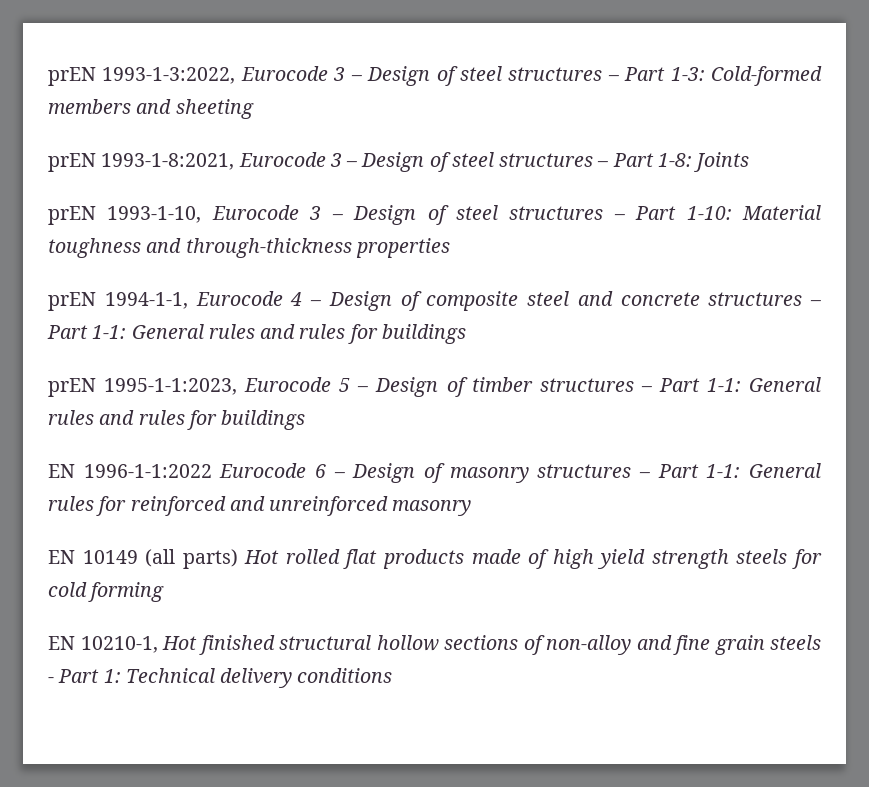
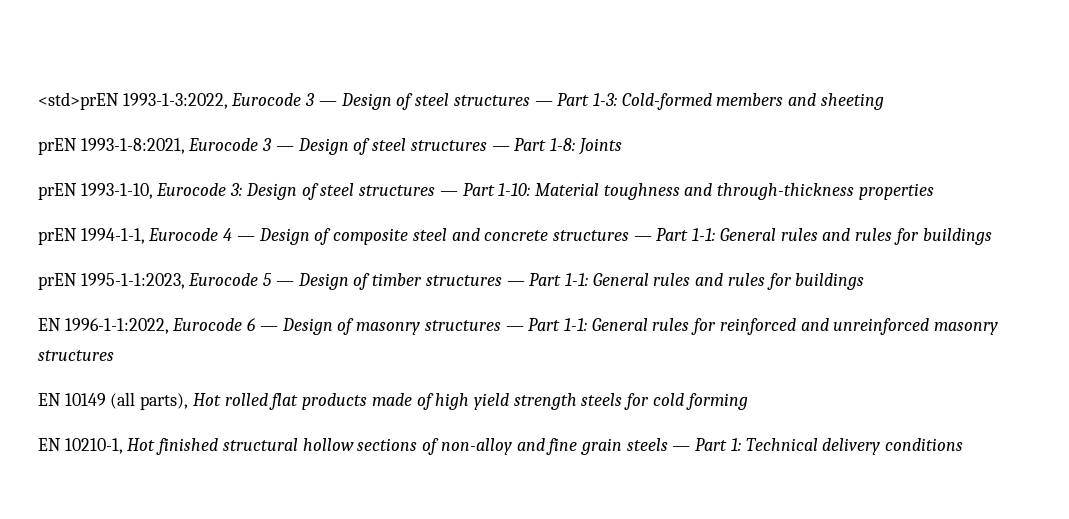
- prEN 1993-1-3:2022, Eurocode 3 – Design of steel structures – Part 1-3: Cold-formed members and sheeting
+ <std>prEN 1993-1-3:2022, Eurocode 3 — Design of steel structures — Part 1-3: Cold-formed members and sheeting
- prEN 1993-1-8:2021, Eurocode 3 – Design of steel structures – Part 1-8: Joints
+ prEN 1993-1-8:2021, Eurocode 3 — Design of steel structures — Part 1-8: Joints
- prEN 1993-1-10, Eurocode 3 – Design of steel structures – Part 1-10: Material toughness and through-thickness properties
+ prEN 1993-1-10, Eurocode 3: Design of steel structures — Part 1-10: Material toughness and through-thickness properties
- prEN 1994-1-1, Eurocode 4 – Design of composite steel and concrete structures – Part 1-1: General rules and rules for buildings
+ prEN 1994-1-1, Eurocode 4 — Design of composite steel and concrete structures — Part 1-1: General rules and rules for buildings
- prEN 1995-1-1:2023, Eurocode 5 – Design of timber structures – Part 1-1: General rules and rules for buildings
+ prEN 1995-1-1:2023, Eurocode 5 — Design of timber structures — Part 1-1: General rules and rules for buildings
- EN 1996-1-1:2022 Eurocode 6 – Design of masonry structures – Part 1-1: General rules for reinforced and unreinforced masonry
+ EN 1996-1-1:2022, Eurocode 6 — Design of masonry structures — Part 1-1: General rules for reinforced and unreinforced masonry structures
- EN 10149 (all parts) Hot rolled flat products made of high yield strength steels for cold forming
+ EN 10149 (all parts), Hot rolled flat products made of high yield strength steels for cold forming
- EN 10210-1, Hot finished structural hollow sections of non-alloy and fine grain steels - Part 1: Technical delivery conditions
+ EN 10210-1, Hot finished structural hollow sections of non-alloy and fine grain steels — Part 1: Technical delivery conditions

